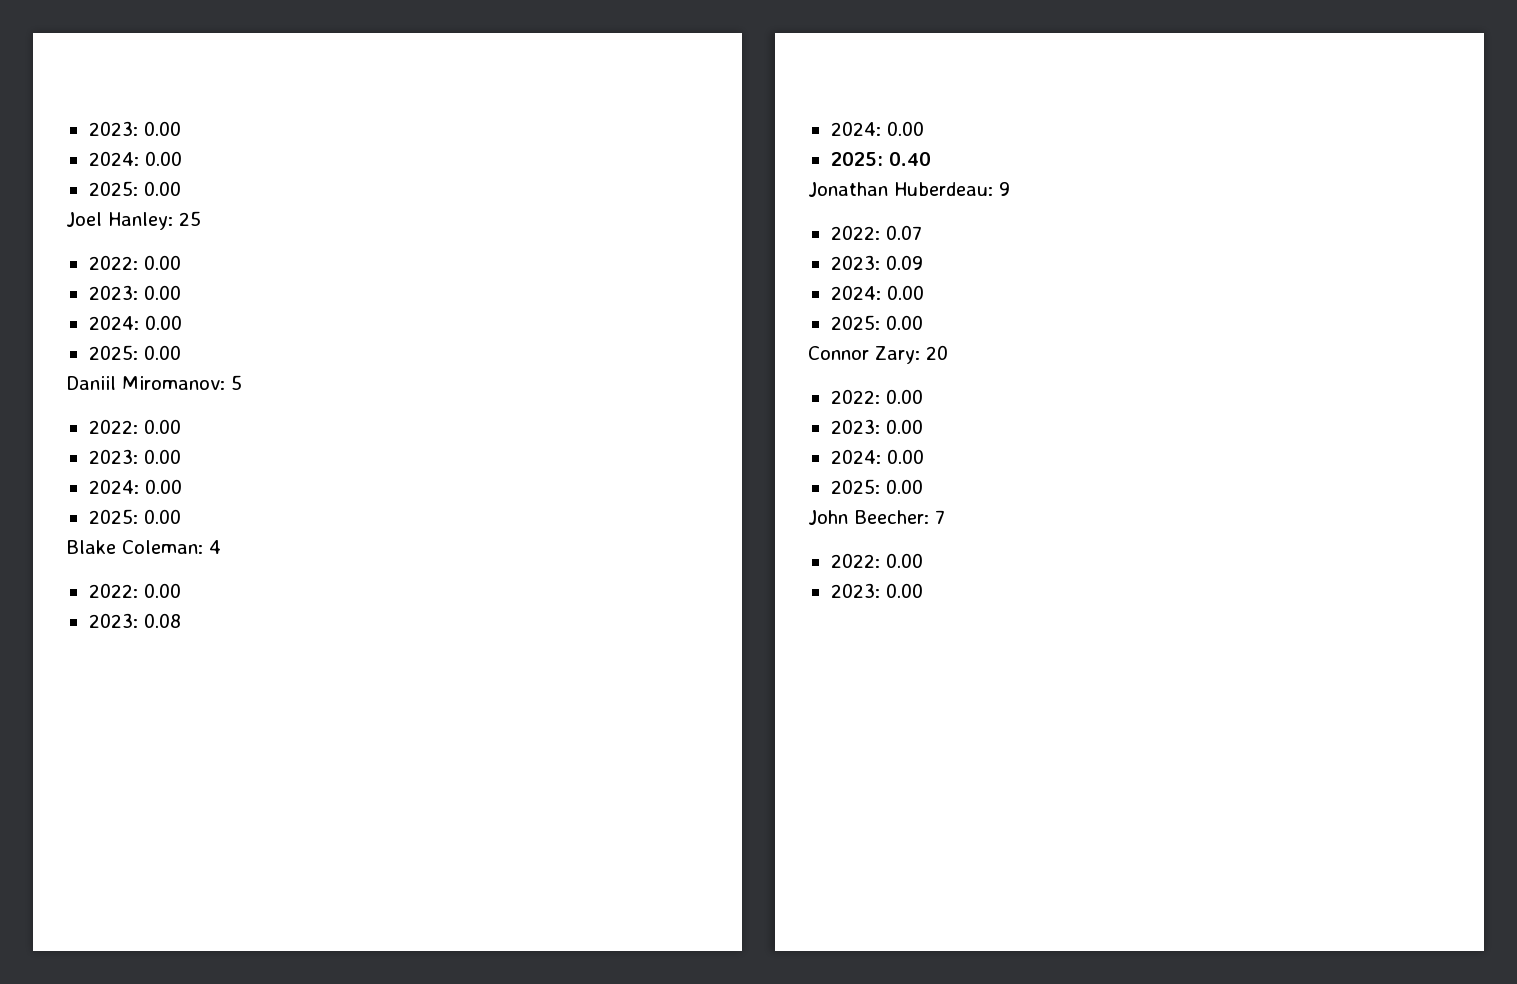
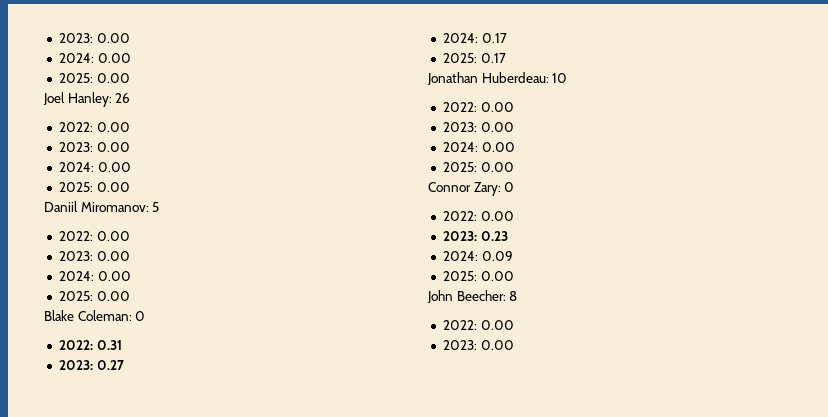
- Joel Hanley: 25
+ Joel Hanley: 26
- Blake Coleman: 4
- 2022: 0.00
- 2023: 0.08
- 2024: 0.00
- 2025: 0.40
+ Blake Coleman: 0
+ 2022: 0.31
+ 2023: 0.27
+ 2024: 0.17
+ 2025: 0.17
- Jonathan Huberdeau: 9
- 2022: 0.07
- 2023: 0.09
- 2024: 0.00
- 2025: 0.00
- Connor Zary: 20
+ Jonathan Huberdeau: 10
  2022: 0.00
  2023: 0.00
  2024: 0.00
+ 2025: 0.00
+ Connor Zary: 0
+ 2022: 0.00
+ 2023: 0.23
+ 2024: 0.09
- John Beecher: 7
+ John Beecher: 8

